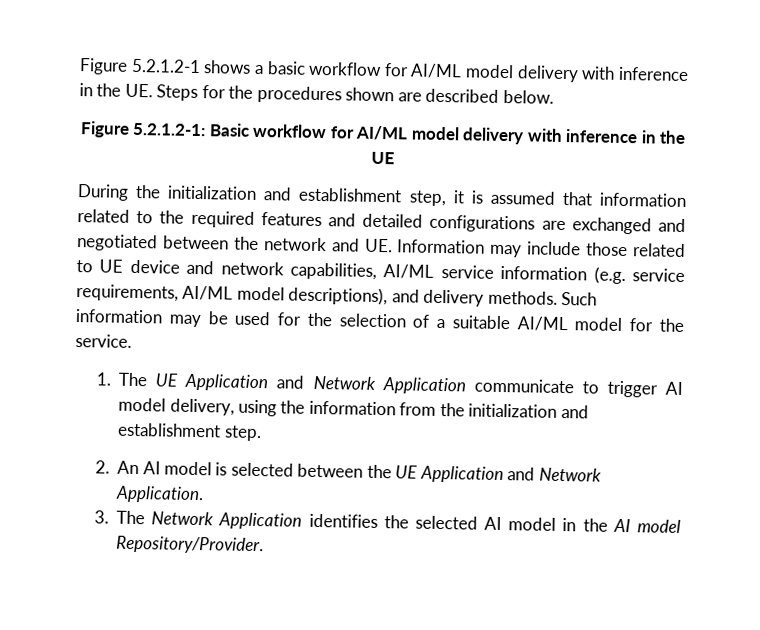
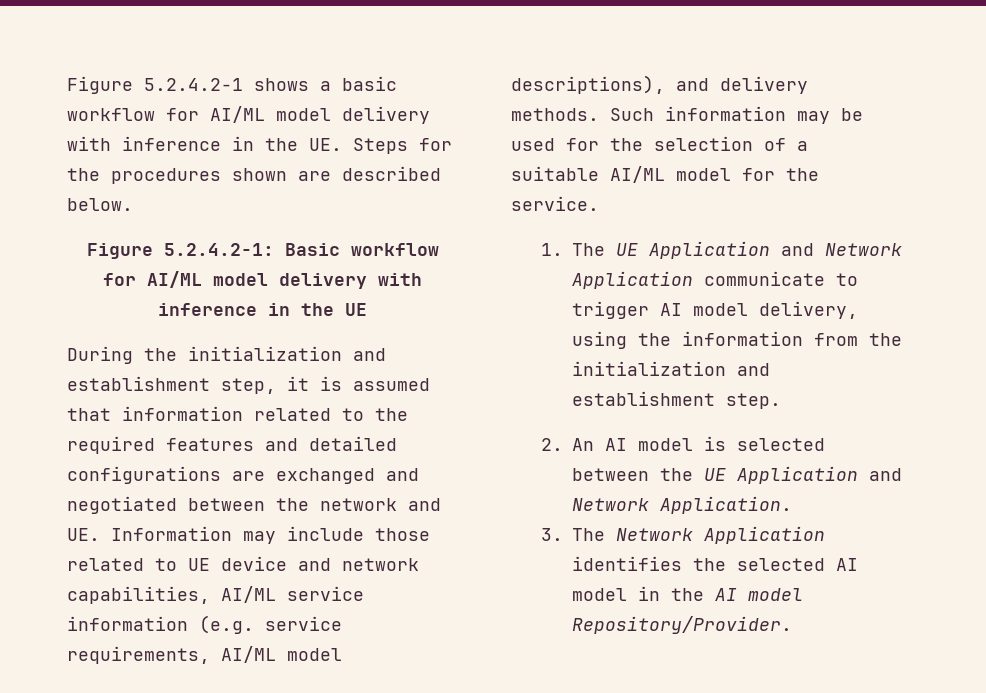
- Figure 5.2.1.2-1 shows a basic workflow for AI/ML model delivery with inference in the UE. Steps for the procedures shown are described below.
+ Figure 5.2.4.2-1 shows a basic workflow for AI/ML model delivery with inference in the UE. Steps for the procedures shown are described below.
- Figure 5.2.1.2-1: Basic workflow for AI/ML model delivery with inference in the UE
+ Figure 5.2.4.2-1: Basic workflow for AI/ML model delivery with inference in the UE

